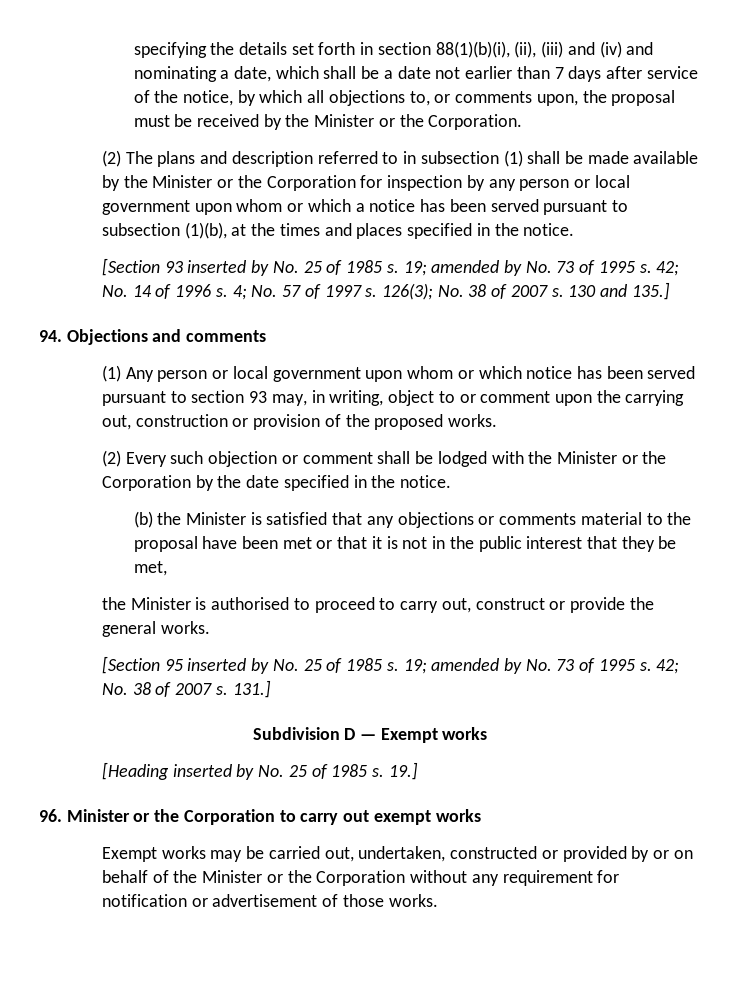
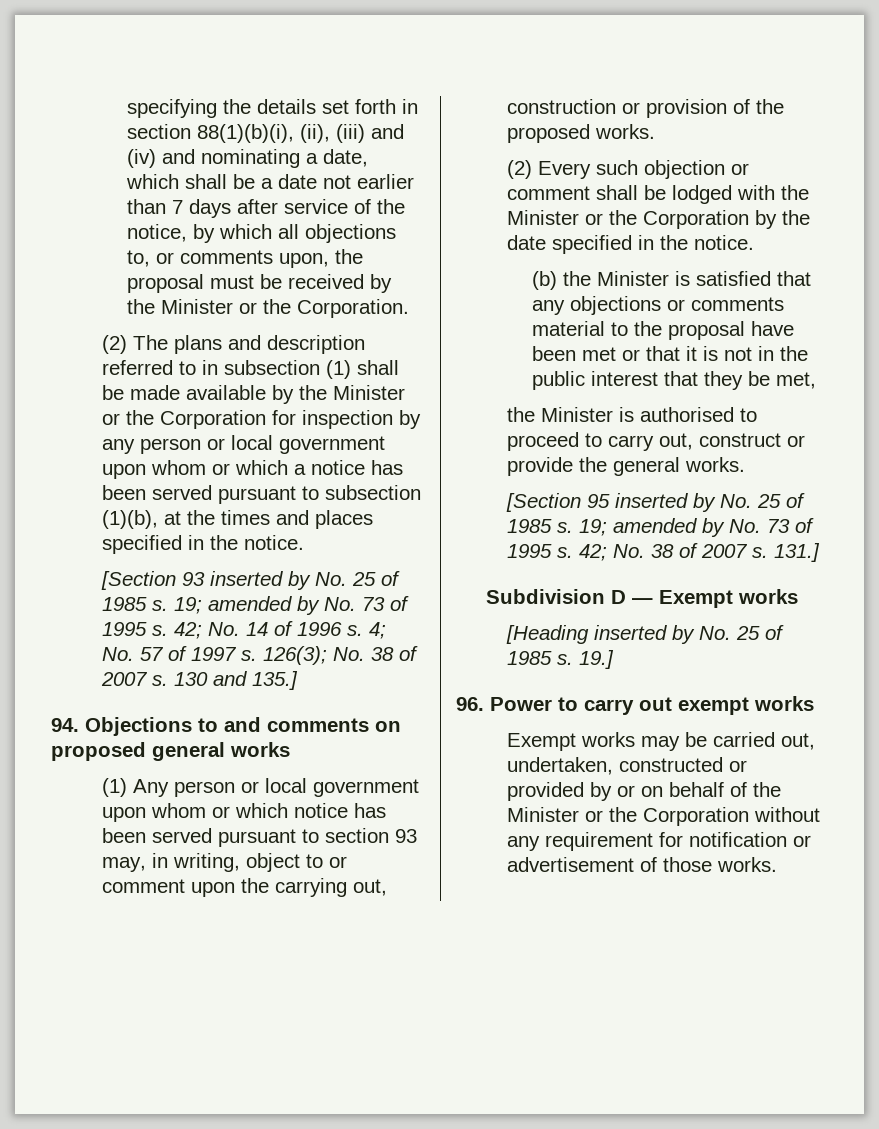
- 94. Objections and comments
+ 94. Objections to and comments on proposed general works
- 96. Minister or the Corporation to carry out exempt works
+ 96. Power to carry out exempt works

